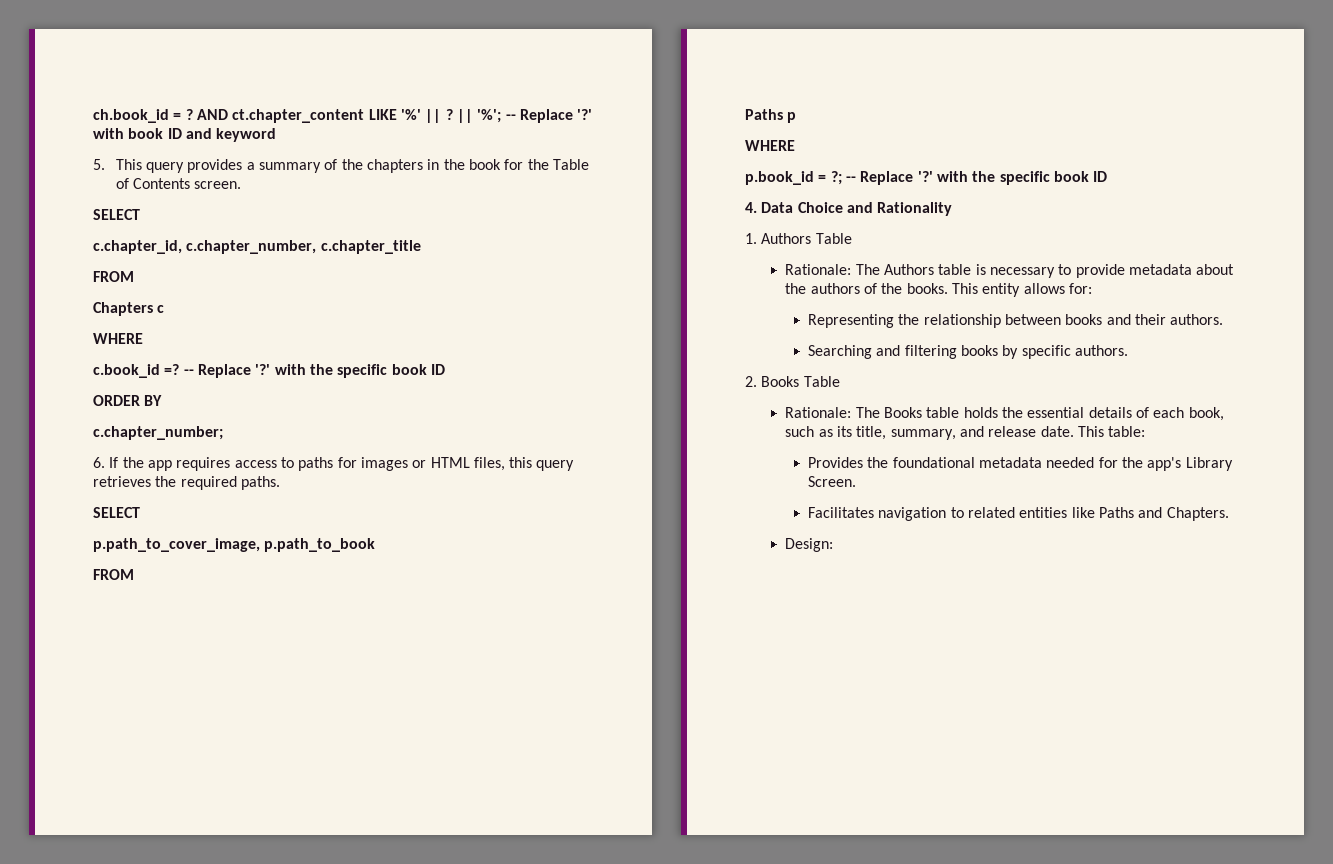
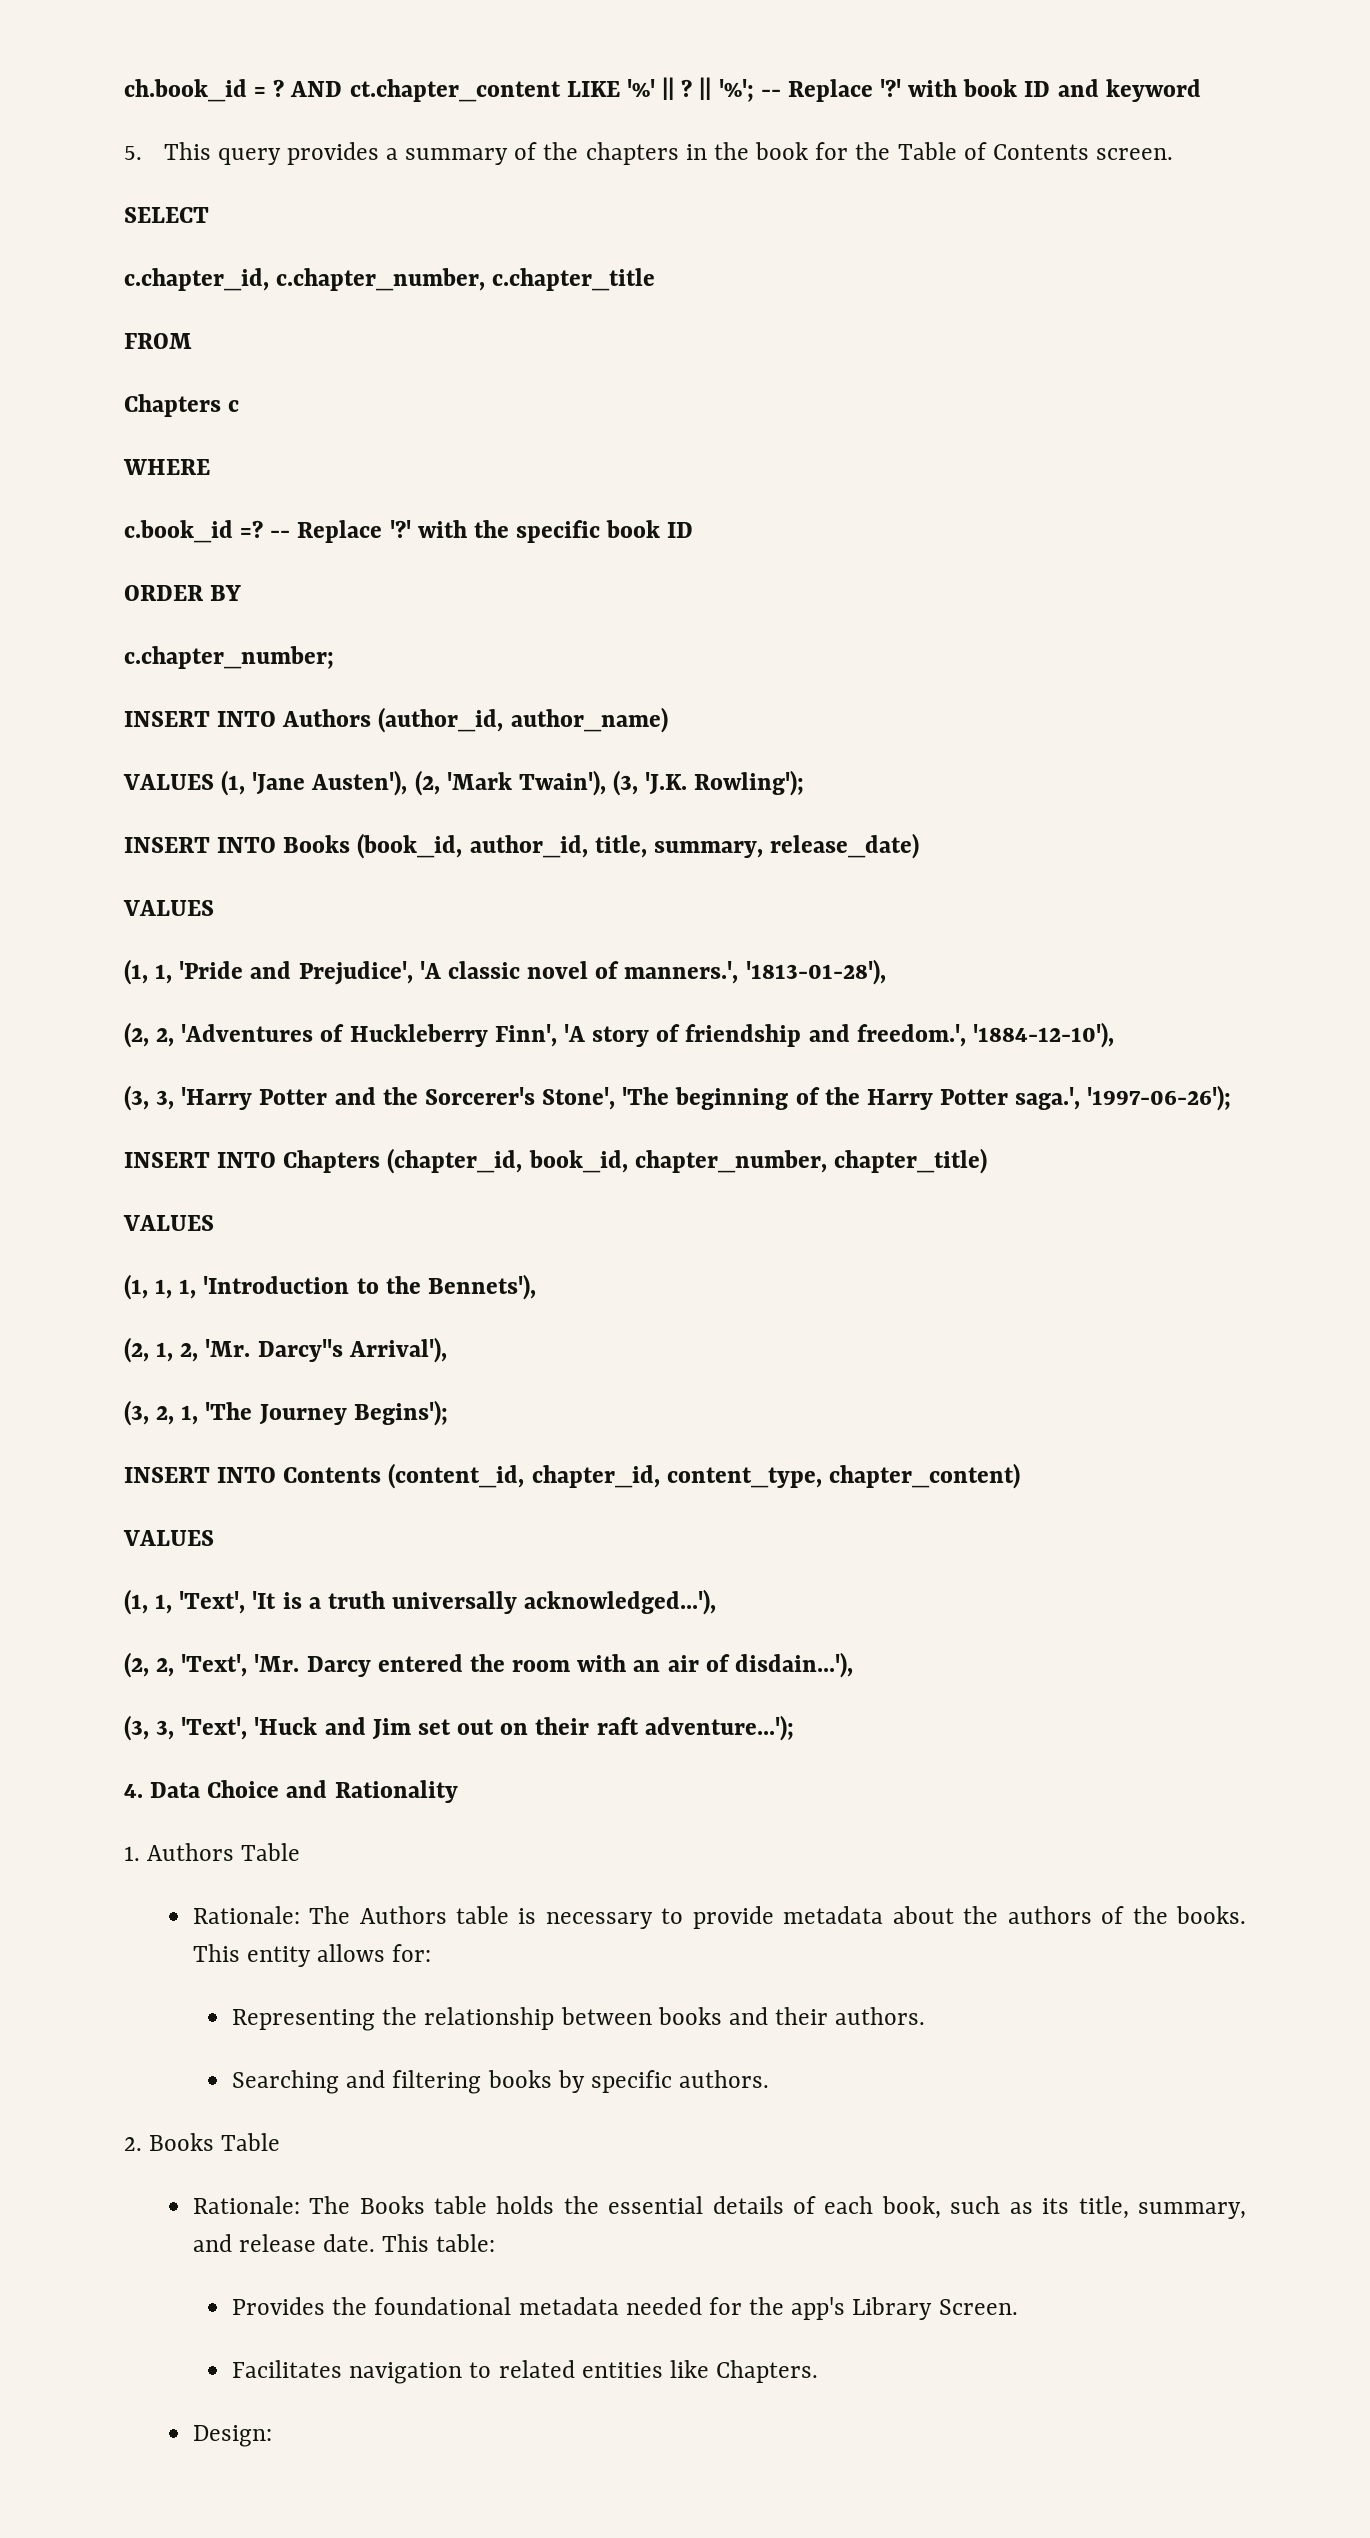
- 6. If the app requires access to paths for images or HTML files, this query retrieves the required paths.
- SELECT
- p.path_to_cover_image, p.path_to_book
- FROM
- Paths p
- WHERE
- p.book_id = ?; -- Replace '?' with the specific book ID
+ INSERT INTO Authors (author_id, author_name)
+ VALUES (1, 'Jane Austen'), (2, 'Mark Twain'), (3, 'J.K. Rowling');
+ INSERT INTO Books (book_id, author_id, title, summary, release_date)
+ VALUES
+ (1, 1, 'Pride and Prejudice', 'A classic novel of manners.', '1813-01-28'),
+ (2, 2, 'Adventures of Huckleberry Finn', 'A story of friendship and freedom.', '1884-12-10'),
+ (3, 3, 'Harry Potter and the Sorcerer's Stone', 'The beginning of the Harry Potter saga.', '1997-06-26');
+ INSERT INTO Chapters (chapter_id, book_id, chapter_number, chapter_title)
+ VALUES
+ (1, 1, 1, 'Introduction to the Bennets'),
+ (2, 1, 2, 'Mr. Darcy''s Arrival'),
+ (3, 2, 1, 'The Journey Begins');
+ INSERT INTO Contents (content_id, chapter_id, content_type, chapter_content)
+ VALUES
+ (1, 1, 'Text', 'It is a truth universally acknowledged...'),
+ (2, 2, 'Text', 'Mr. Darcy entered the room with an air of disdain...'),
+ (3, 3, 'Text', 'Huck and Jim set out on their raft adventure...');
- Facilitates navigation to related entities like Paths and Chapters.
+ Facilitates navigation to related entities like Chapters.

